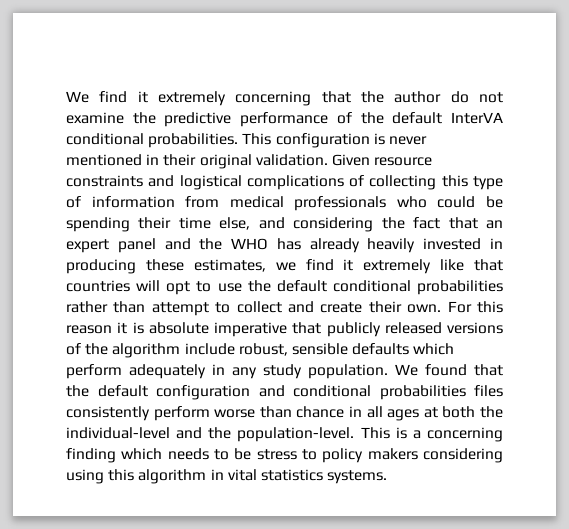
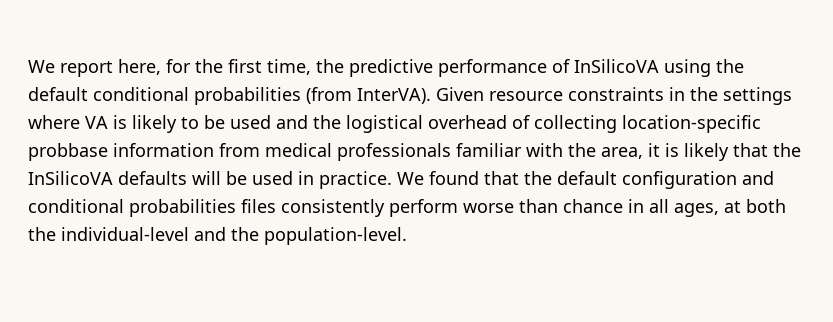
- We find it extremely concerning that the author do not examine the predictive performance of the default InterVA conditional probabilities. This configuration is never mentioned in their original validation. Given resource constraints and logistical complications of collecting this type of information from medical professionals who could be spending their time else, and considering the fact that an expert panel and the WHO has already heavily invested in producing these estimates, we find it extremely like that countries will opt to use the default conditional probabilities rather than attempt to collect and create their own. For this reason it is absolute imperative that publicly released versions of the algorithm include robust, sensible defaults which perform adequately in any study population.
+ We report here, for the first time, the predictive performance of InSilicoVA using the default conditional probabilities (from InterVA). Given resource constraints in the settings where VA is likely to be used and the logistical overhead of collecting location-specific probbase information from medical professionals familiar with the area, it is likely that the InSilicoVA defaults will be used in practice.
- We found that the default configuration and conditional probabilities files consistently perform worse than chance in all ages at both the individual-level and the population-level. This is a concerning finding which needs to be stress to policy makers considering using this algorithm in vital statistics systems.
+ We found that the default configuration and conditional probabilities files consistently perform worse than chance in all ages, at both the individual-level and the population-level.

